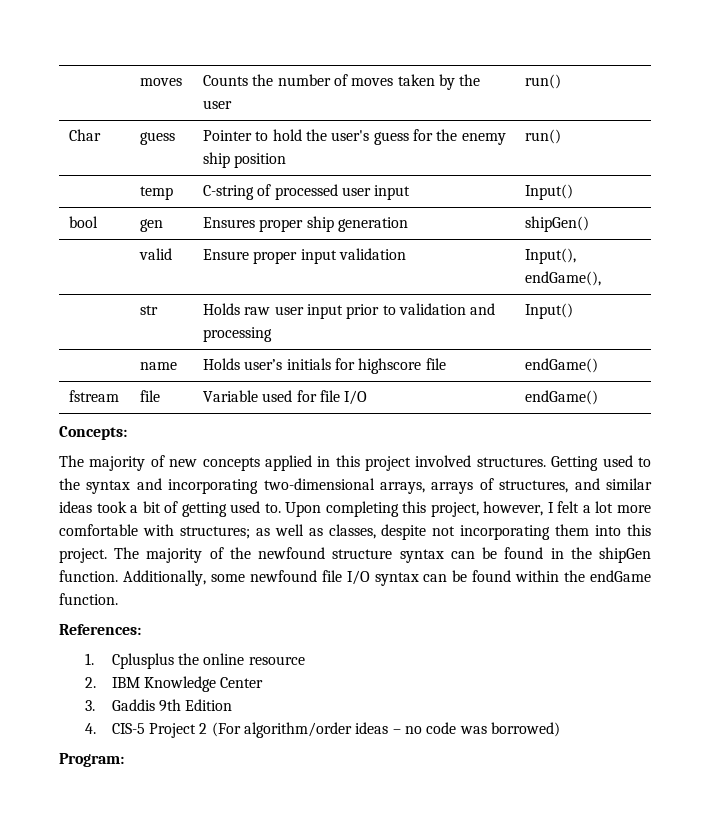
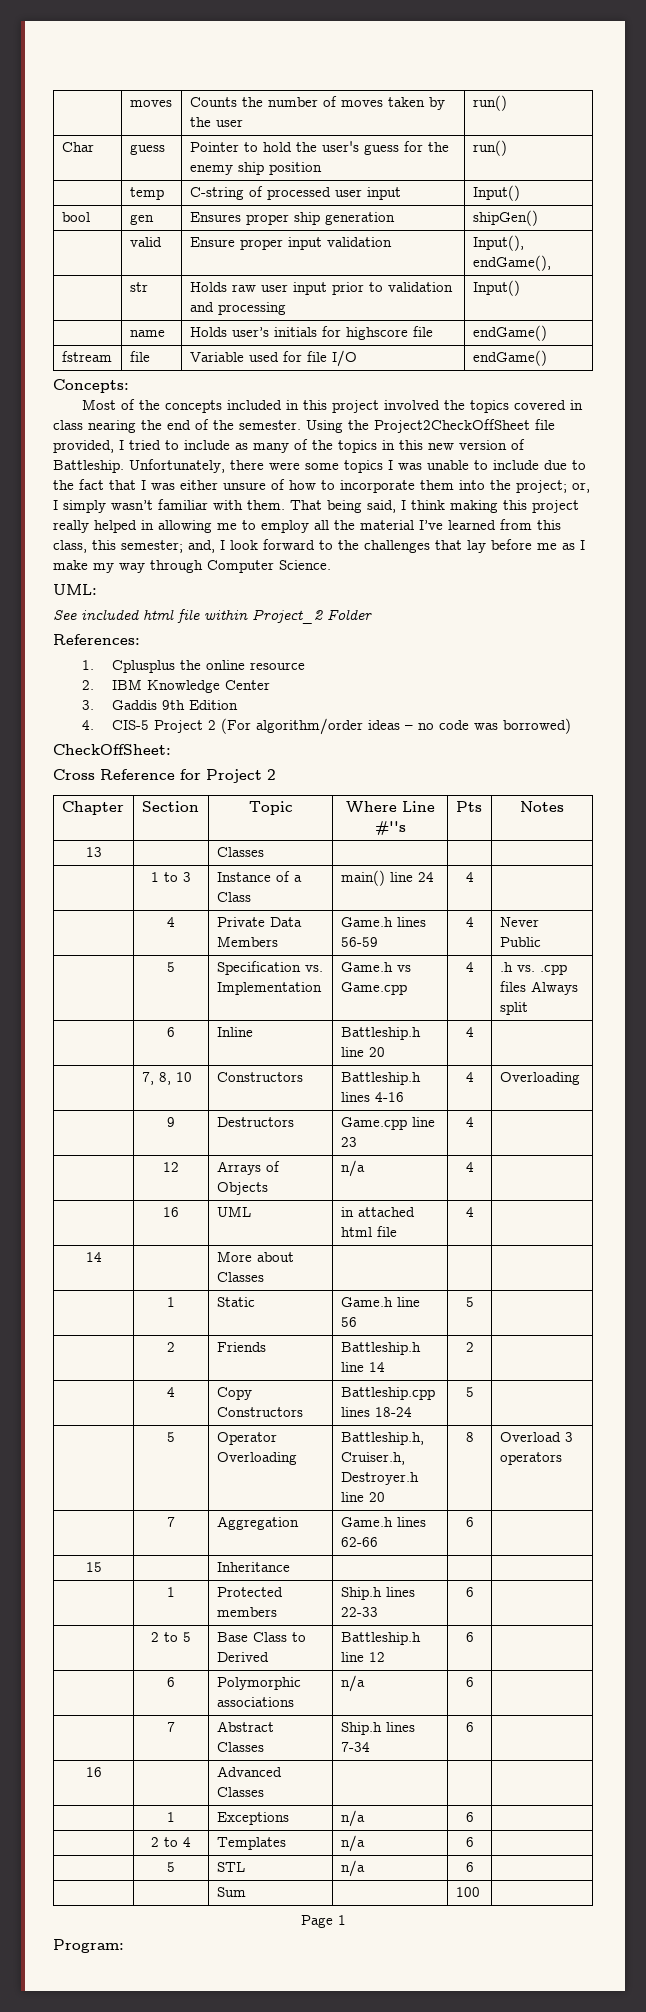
- The majority of new concepts applied in this project involved structures. Getting used to the syntax and incorporating two-dimensional arrays, arrays of structures, and similar ideas took a bit of getting used to. Upon completing this project, however, I felt a lot more comfortable with structures; as well as classes, despite not incorporating them into this project. The majority of the newfound structure syntax can be found in the shipGen function. Additionally, some newfound file I/O syntax can be found within the endGame function.
+ Most of the concepts included in this project involved the topics covered in class nearing the end of the semester. Using the Project2CheckOffSheet file provided, I tried to include as many of the topics in this new version of Battleship. Unfortunately, there were some topics I was unable to include due to the fact that I was either unsure of how to incorporate them into the project; or, I simply wasn’t familiar with them. That being said, I think making this project really helped in allowing me to employ all the material I’ve learned from this class, this semester; and, I look forward to the challenges that lay before me as I make my way through Computer Science.
+ UML:
+ See included html file within Project_2 Folder
+ CheckOffSheet:
+ Cross Reference for Project 2
+ Chapter | Section | Topic | Where Line #''s | Pts | Notes
+ 13 | | Classes | | |
+ | 1 to 3 | Instance of a Class | main() line 24 | 4 |
+ | 4 | Private Data Members | Game.h lines 56-59 | 4 | Never Public
+ | 5 | Specification vs. Implementation | Game.h vs Game.cpp | 4 | .h vs. .cpp files Always split
+ | 6 | Inline | Battleship.h line 20 | 4 |
+ | 7, 8, 10 | Constructors | Battleship.h lines 4-16 | 4 | Overloading
+ | 9 | Destructors | Game.cpp line 23 | 4 |
+ | 12 | Arrays of Objects | n/a | 4 |
+ | 16 | UML | in attached html file | 4 |
+ 14 | | More about Classes | | |
+ | 1 | Static | Game.h line 56 | 5 |
+ | 2 | Friends | Battleship.h line 14 | 2 |
+ | 4 | Copy Constructors | Battleship.cpp lines 18-24 | 5 |
+ | 5 | Operator Overloading | Battleship.h, Cruiser.h, Destroyer.h line 20 | 8 | Overload 3 operators
+ | 7 | Aggregation | Game.h lines 62-66 | 6 |
+ 15 | | Inheritance | | |
+ | 1 | Protected members | Ship.h lines 22-33 | 6 |
+ | 2 to 5 | Base Class to Derived | Battleship.h line 12 | 6 |
+ | 6 | Polymorphic associations | n/a | 6 |
+ | 7 | Abstract Classes | Ship.h lines 7-34 | 6 |
+ 16 | | Advanced Classes | | |
+ | 1 | Exceptions | n/a | 6 |
+ | 2 to 4 | Templates | n/a | 6 |
+ | 5 | STL | n/a | 6 |
+ | | Sum | | 100 |
+ Page 1

